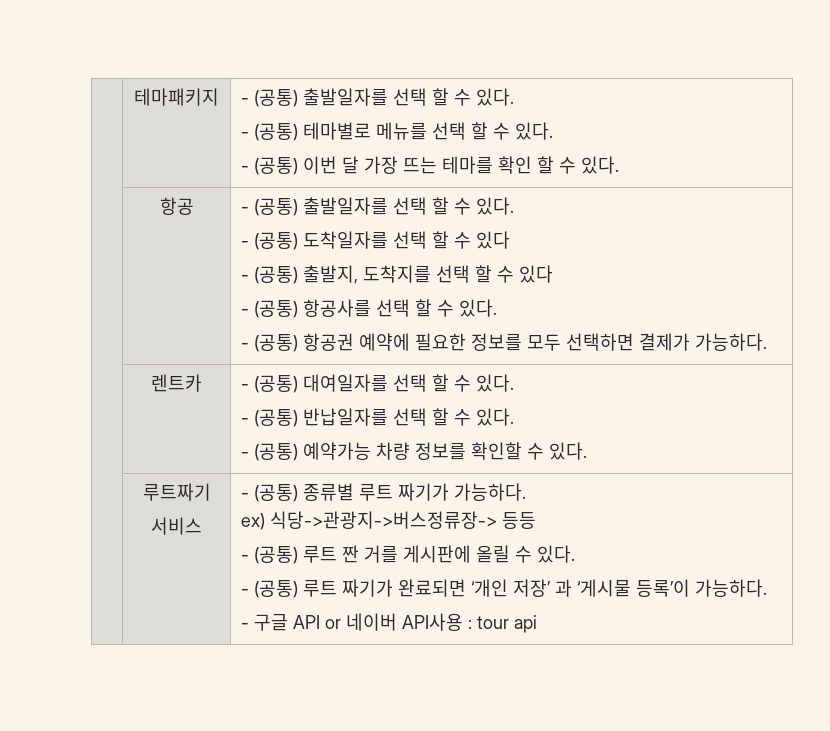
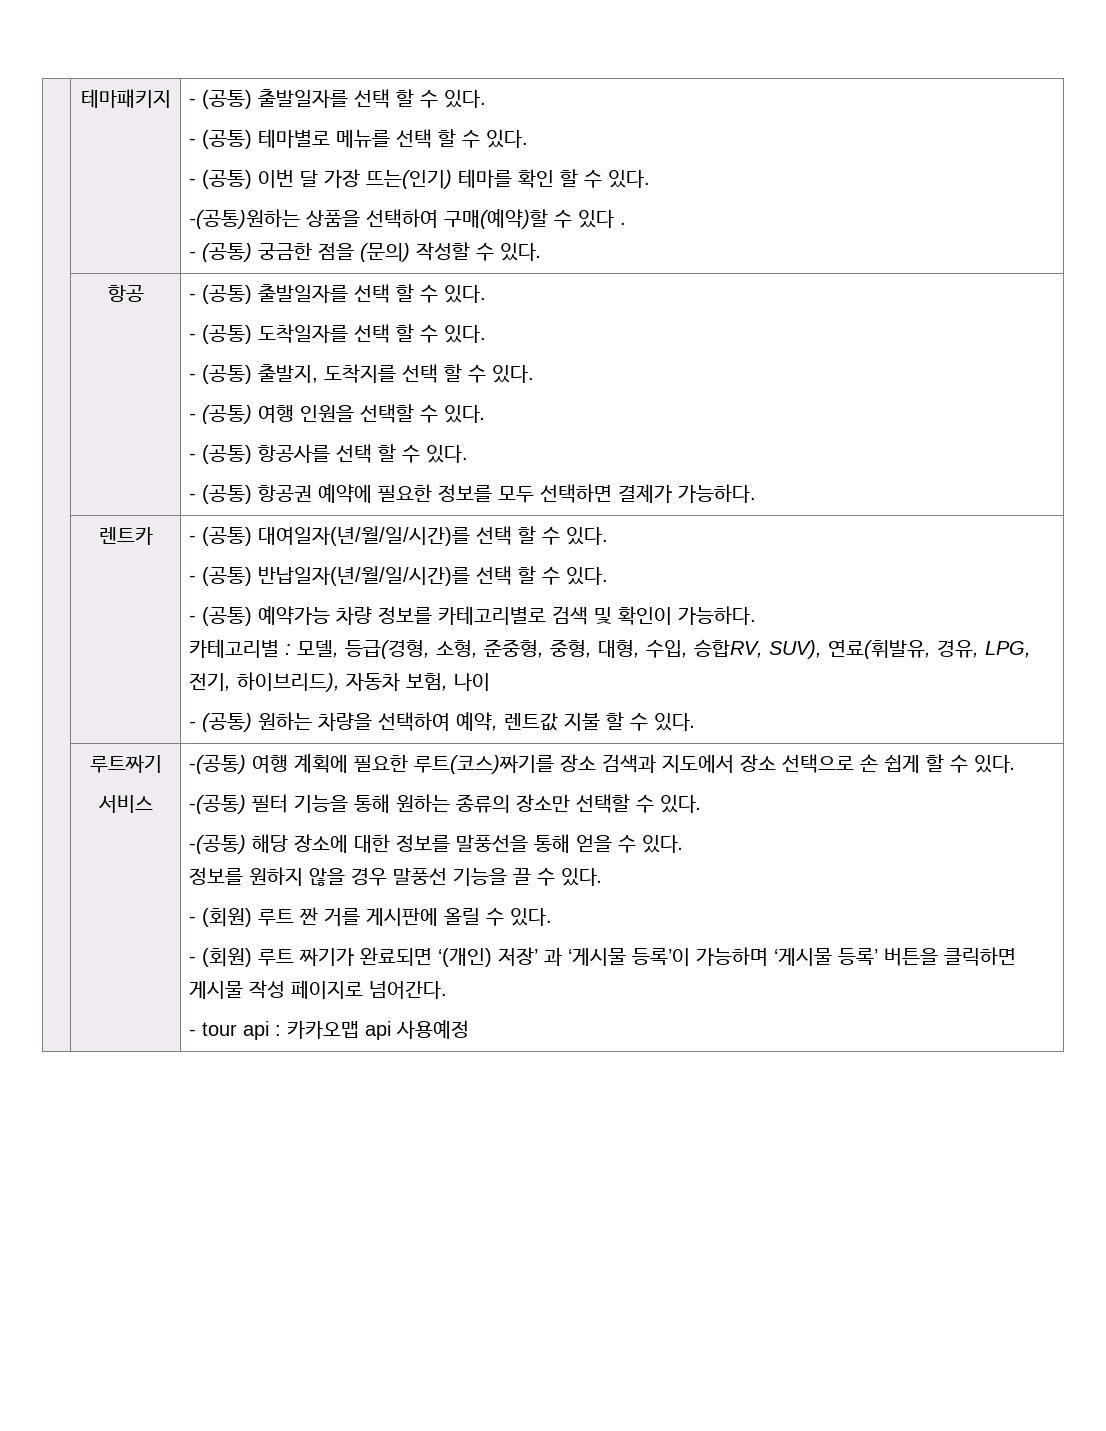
- - (공통) 이번 달 가장 뜨는 테마를 확인 할 수 있다.
+ - (공통) 이번 달 가장 뜨는(인기) 테마를 확인 할 수 있다.
+ -(공통)원하는 상품을 선택하여 구매(예약)할 수 있다 .
+ - (공통) 궁금한 점을 (문의) 작성할 수 있다.
- - (공통) 도착일자를 선택 할 수 있다
+ - (공통) 도착일자를 선택 할 수 있다.
- - (공통) 출발지, 도착지를 선택 할 수 있다
+ - (공통) 출발지, 도착지를 선택 할 수 있다.
+ - (공통) 여행 인원을 선택할 수 있다.
- - (공통) 대여일자를 선택 할 수 있다.
- - (공통) 반납일자를 선택 할 수 있다.
+ - (공통) 대여일자(년/월/일/시간)를 선택 할 수 있다.
+ - (공통) 반납일자(년/월/일/시간)를 선택 할 수 있다.
- - (공통) 예약가능 차량 정보를 확인할 수 있다.
+ - (공통) 예약가능 차량 정보를 카테고리별로 검색 및 확인이 가능하다.
+ 카테고리별 : 모델, 등급(경형, 소형, 준중형, 중형, 대형, 수입, 승합RV, SUV), 연료(휘발유, 경유, LPG, 전기, 하이브리드), 자동차 보험, 나이
+ - (공통) 원하는 차량을 선택하여 예약, 렌트값 지불 할 수 있다.
  | 루트짜기
- 서비스 | - (공통) 종류별 루트 짜기가 가능하다.
- ex) 식당->관광지->버스정류장-> 등등
- - (공통) 루트 짠 거를 게시판에 올릴 수 있다.
- - (공통) 루트 짜기가 완료되면 ‘개인 저장’ 과 ‘게시물 등록’이 가능하다.
- - 구글 API or 네이버 API사용 : tour api
+ 서비스 | -(공통) 여행 계획에 필요한 루트(코스)짜기를 장소 검색과 지도에서 장소 선택으로 손 쉽게 할 수 있다.
+ -(공통) 필터 기능을 통해 원하는 종류의 장소만 선택할 수 있다.
+ -(공통) 해당 장소에 대한 정보를 말풍선을 통해 얻을 수 있다.
+ 정보를 원하지 않을 경우 말풍선 기능을 끌 수 있다.
+ - (회원) 루트 짠 거를 게시판에 올릴 수 있다.
+ - (회원) 루트 짜기가 완료되면 ‘(개인) 저장’ 과 ‘게시물 등록’이 가능하며 ‘게시물 등록’ 버튼을 클릭하면 게시물 작성 페이지로 넘어간다.
+ - tour api : 카카오맵 api 사용예정

